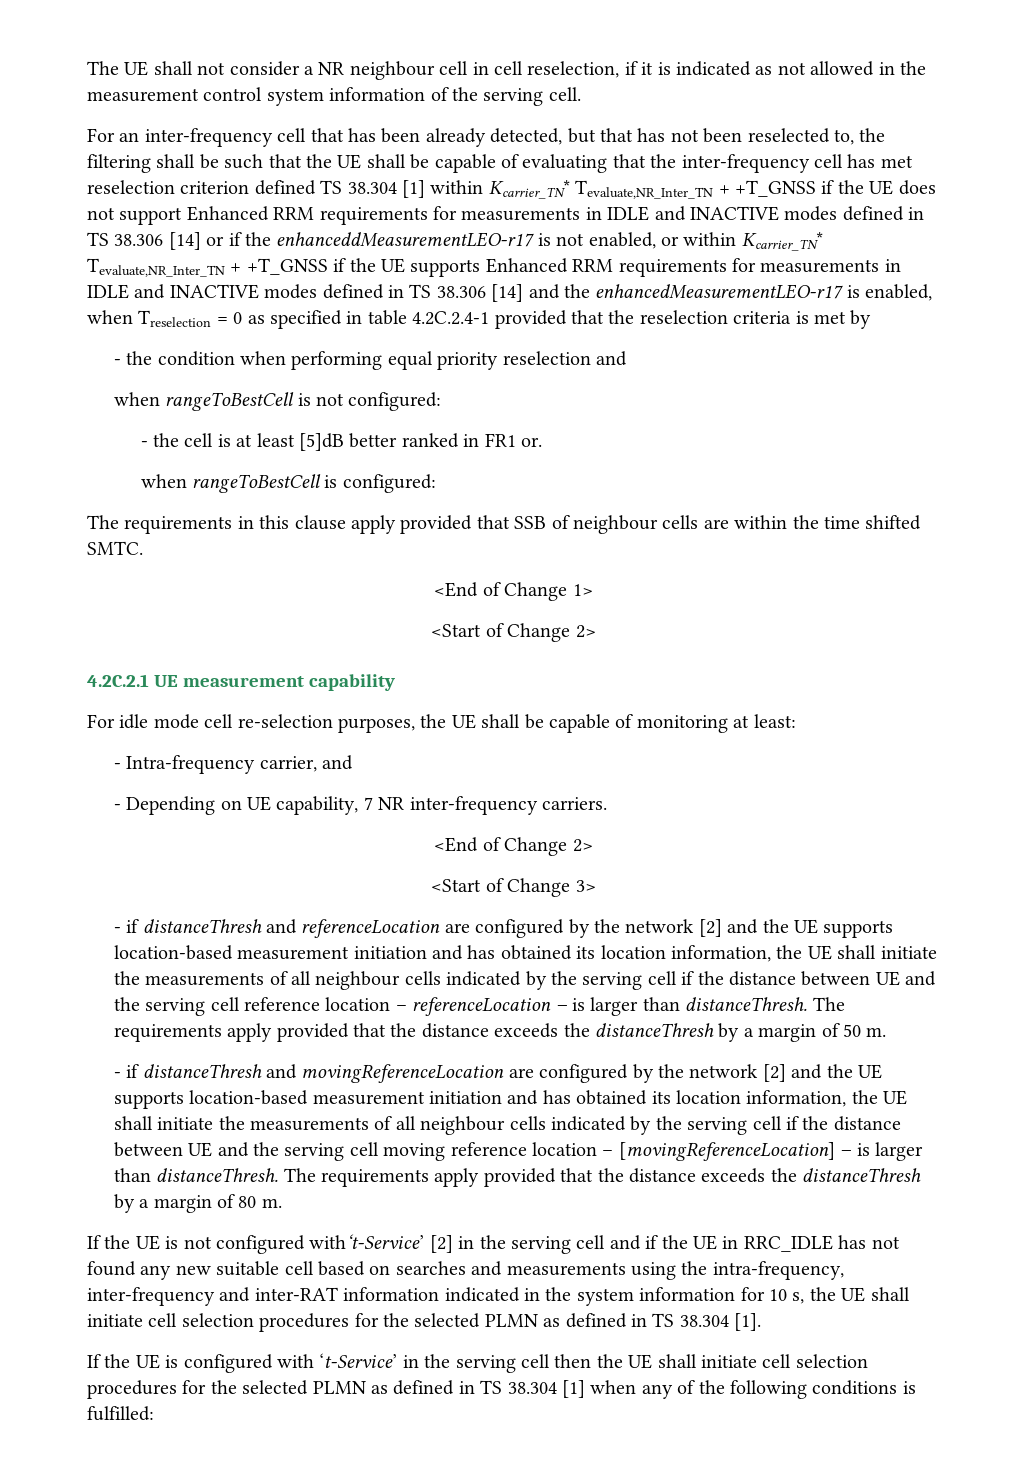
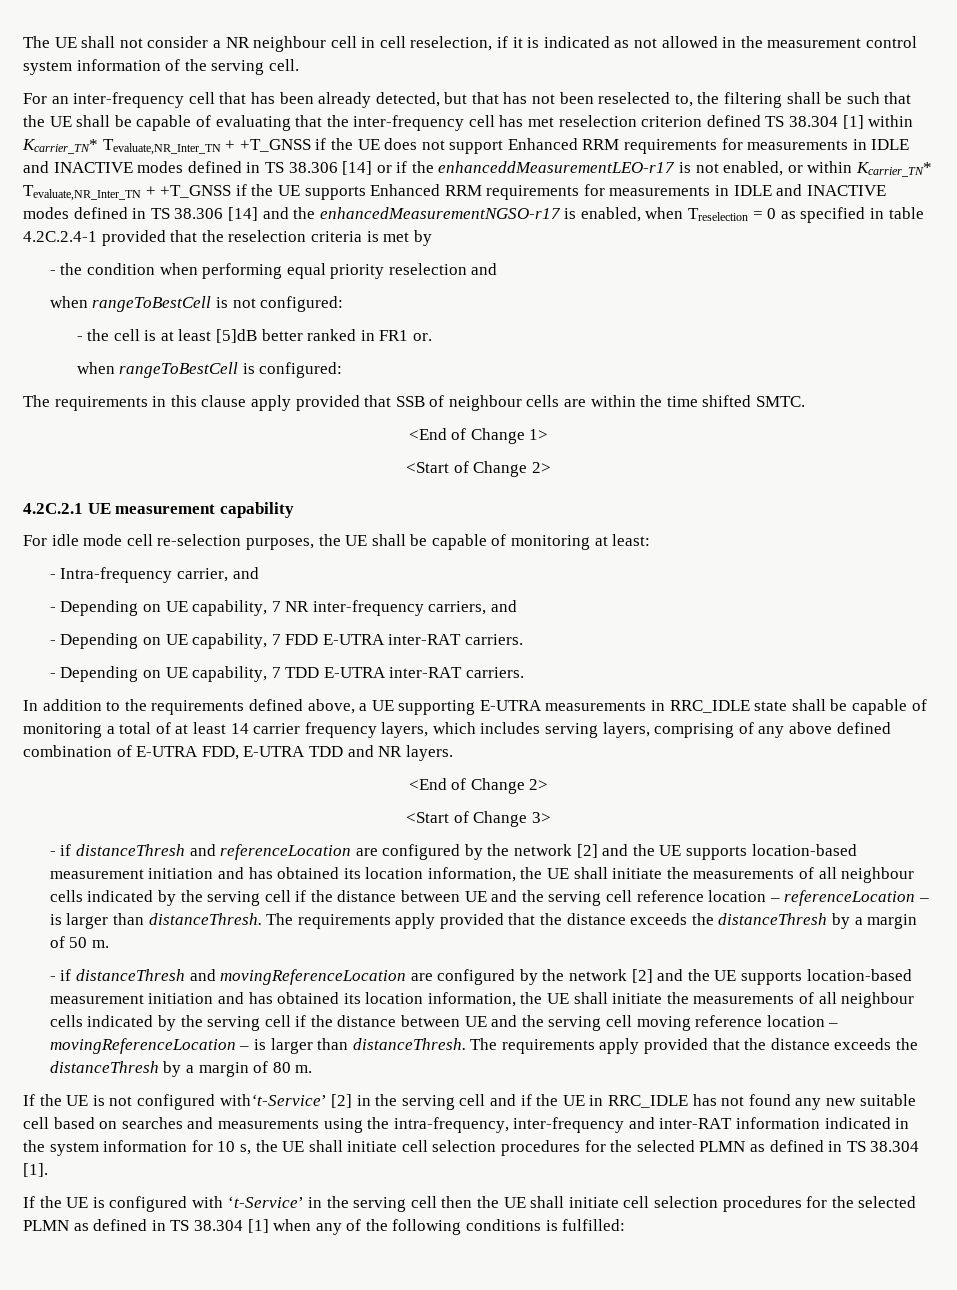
- For an inter-frequency cell that has been already detected, but that has not been reselected to, the filtering shall be such that the UE shall be capable of evaluating that the inter-frequency cell has met reselection criterion defined TS 38.304 [1] within Kcarrier_TN* Tevaluate,NR_Inter_TN + +T_GNSS if the UE does not support Enhanced RRM requirements for measurements in IDLE and INACTIVE modes defined in TS 38.306 [14] or if the enhanceddMeasurementLEO-r17 is not enabled, or within Kcarrier_TN* Tevaluate,NR_Inter_TN + +T_GNSS if the UE supports Enhanced RRM requirements for measurements in IDLE and INACTIVE modes defined in TS 38.306 [14] and the enhancedMeasurementLEO-r17 is enabled, when Treselection = 0 as specified in table 4.2C.2.4-1 provided that the reselection criteria is met by
+ For an inter-frequency cell that has been already detected, but that has not been reselected to, the filtering shall be such that the UE shall be capable of evaluating that the inter-frequency cell has met reselection criterion defined TS 38.304 [1] within Kcarrier_TN* Tevaluate,NR_Inter_TN + +T_GNSS if the UE does not support Enhanced RRM requirements for measurements in IDLE and INACTIVE modes defined in TS 38.306 [14] or if the enhanceddMeasurementLEO-r17 is not enabled, or within Kcarrier_TN* Tevaluate,NR_Inter_TN + +T_GNSS if the UE supports Enhanced RRM requirements for measurements in IDLE and INACTIVE modes defined in TS 38.306 [14] and the enhancedMeasurementNGSO-r17 is enabled, when Treselection = 0 as specified in table 4.2C.2.4-1 provided that the reselection criteria is met by
- - Depending on UE capability, 7 NR inter-frequency carriers.
+ - Depending on UE capability, 7 NR inter-frequency carriers, and
+ - Depending on UE capability, 7 FDD E-UTRA inter-RAT carriers.
+ - Depending on UE capability, 7 TDD E-UTRA inter-RAT carriers.
+ In addition to the requirements defined above, a UE supporting E-UTRA measurements in RRC_IDLE state shall be capable of monitoring a total of at least 14 carrier frequency layers, which includes serving layers, comprising of any above defined combination of E-UTRA FDD, E-UTRA TDD and NR layers.
- - if distanceThresh and movingReferenceLocation are configured by the network [2] and the UE supports location-based measurement initiation and has obtained its location information, the UE shall initiate the measurements of all neighbour cells indicated by the serving cell if the distance between UE and the serving cell moving reference location – [movingReferenceLocation] – is larger than distanceThresh.
+ - if distanceThresh and movingReferenceLocation are configured by the network [2] and the UE supports location-based measurement initiation and has obtained its location information, the UE shall initiate the measurements of all neighbour cells indicated by the serving cell if the distance between UE and the serving cell moving reference location – movingReferenceLocation – is larger than distanceThresh.

